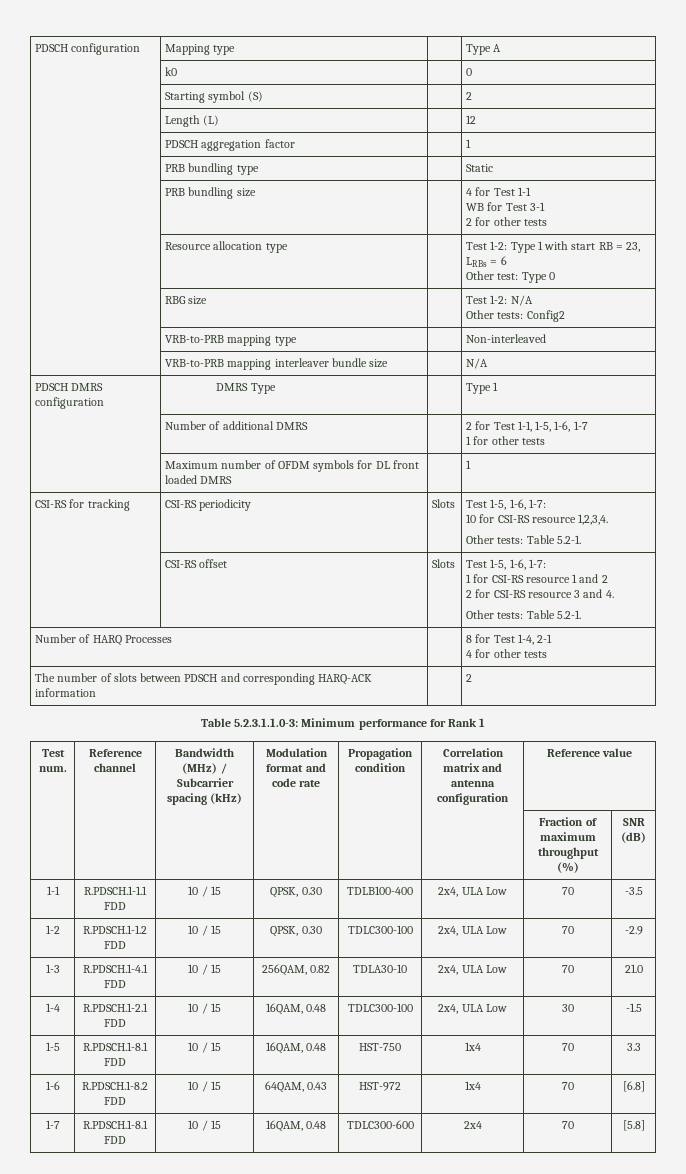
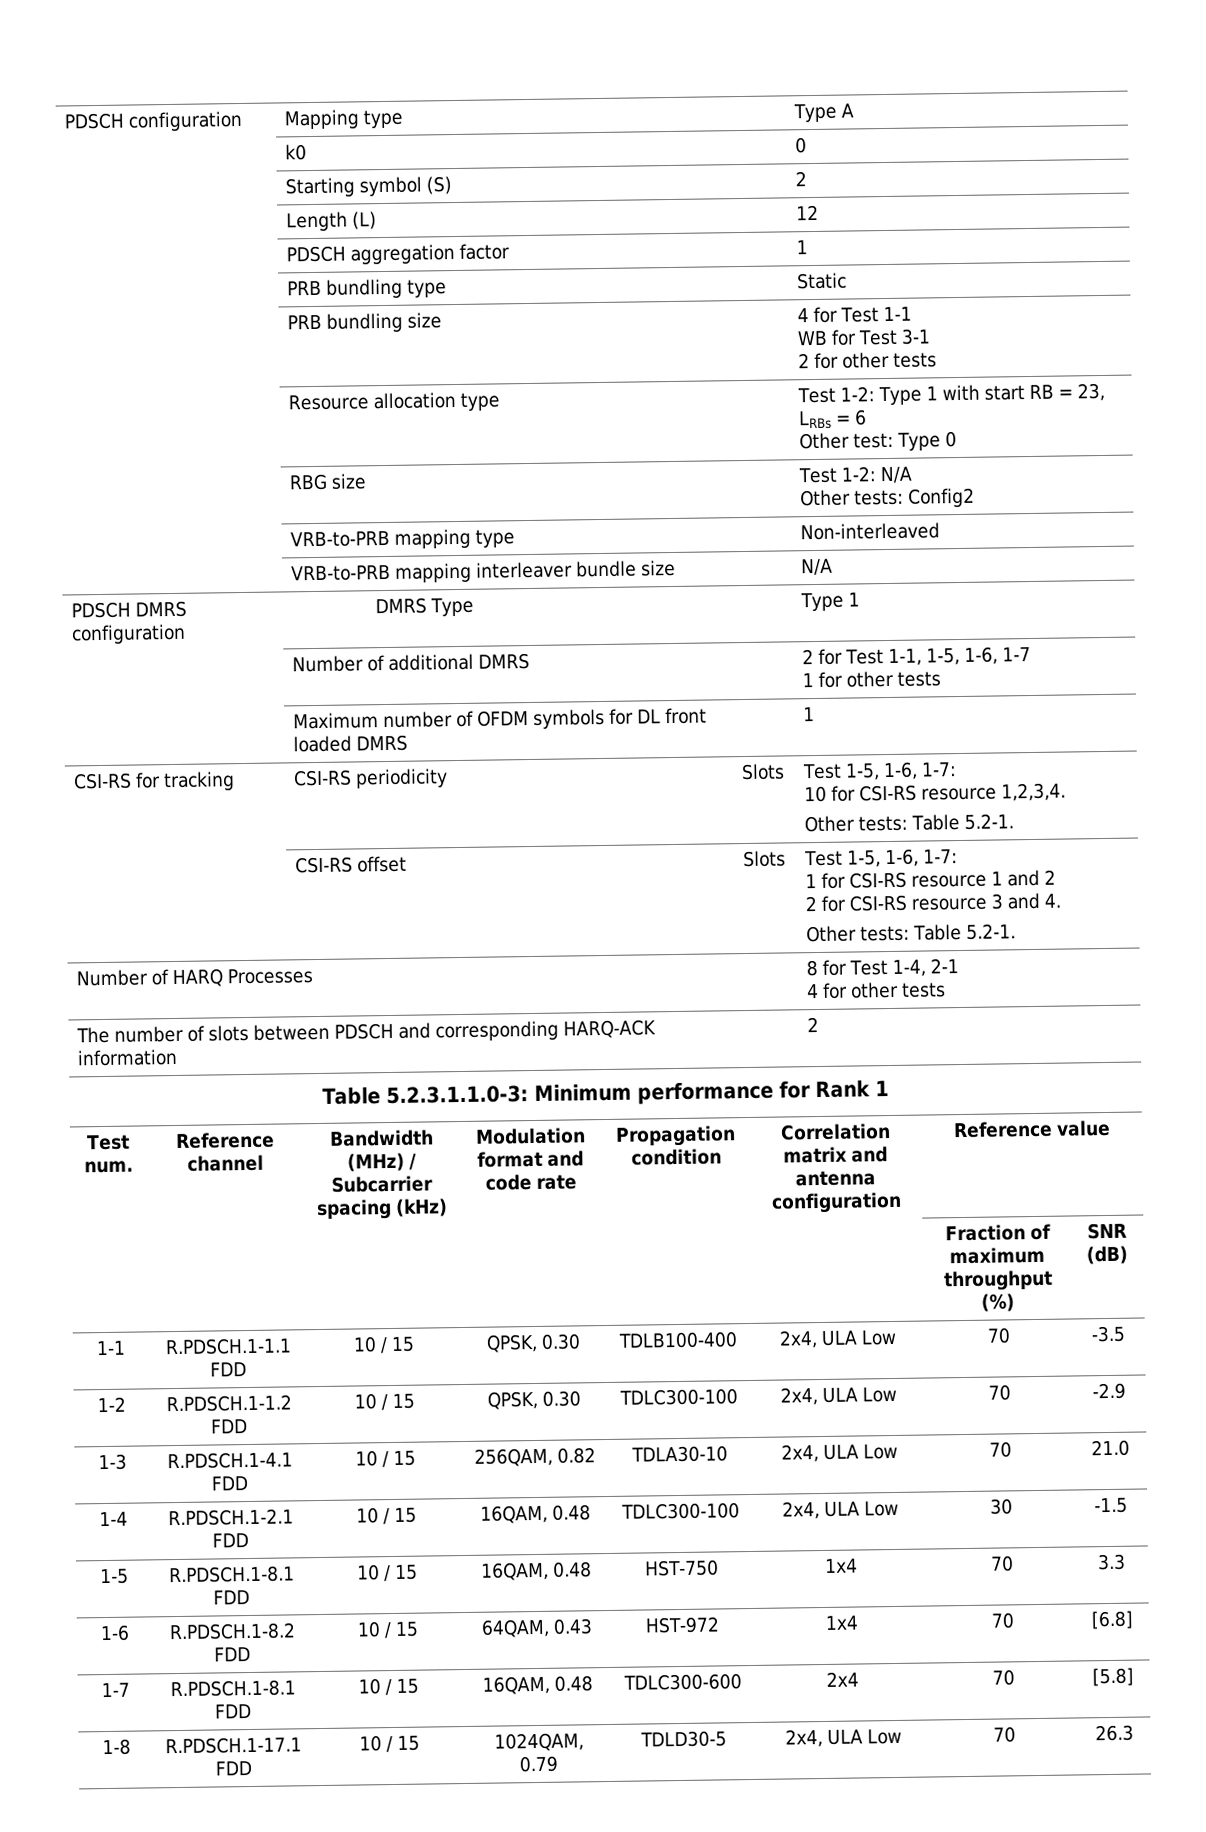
+ 1-8 | R.PDSCH.1-17.1 FDD | 10 / 15 | 1024QAM, 0.79 | TDLD30-5 | 2x4, ULA Low | 70 | 26.3

